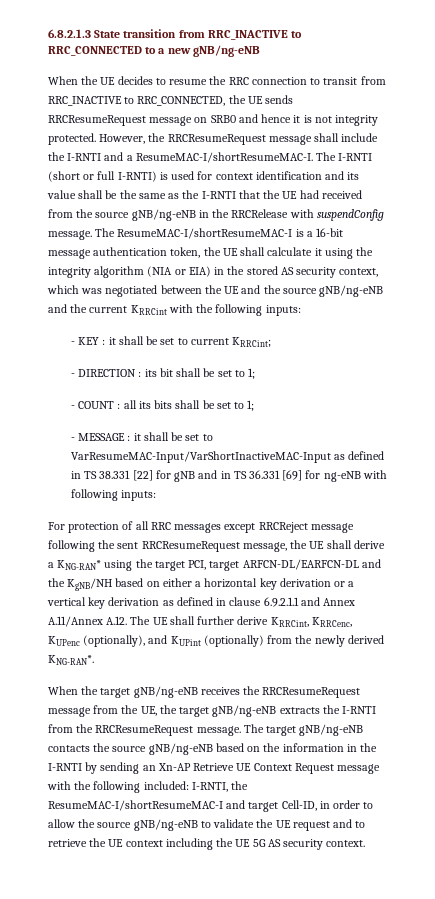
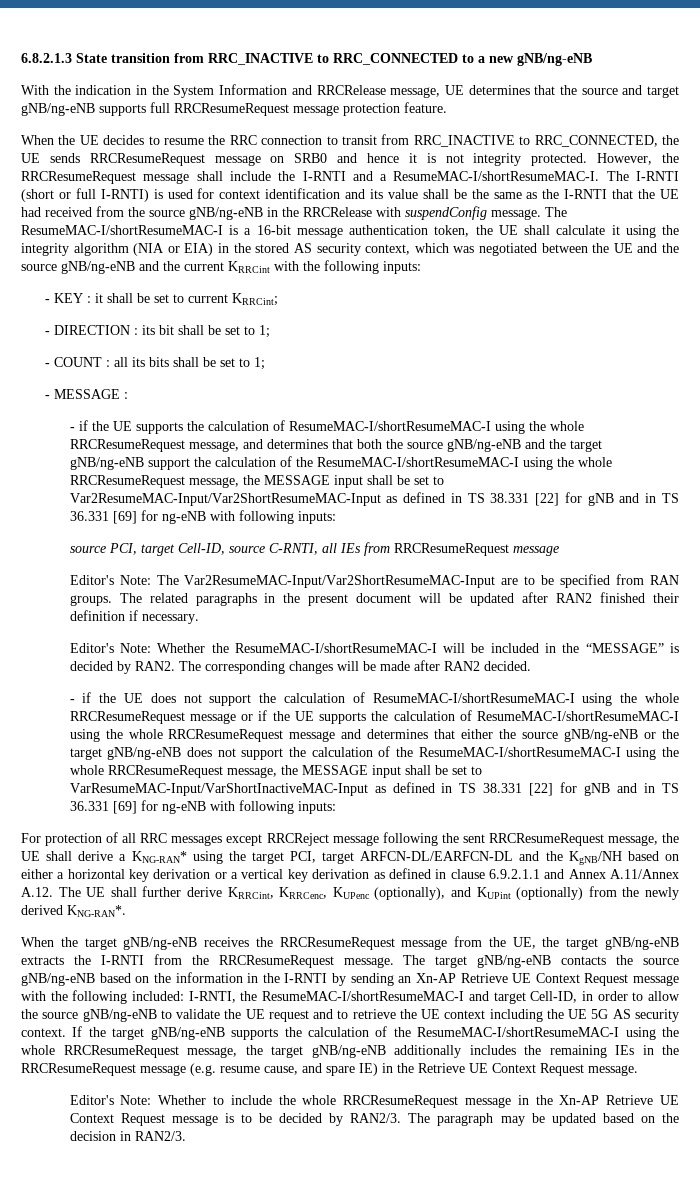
+ With the indication in the System Information and RRCRelease message, UE determines that the source and target gNB/ng-eNB supports full RRCResumeRequest message protection feature.
- - MESSAGE : it shall be set to VarResumeMAC-Input/VarShortInactiveMAC-Input as defined in TS 38.331 [22] for gNB and in TS 36.331 [69] for ng-eNB with following inputs:
+ - MESSAGE :
+ - if the UE supports the calculation of ResumeMAC-I/shortResumeMAC-I using the whole RRCResumeRequest message, and determines that both the source gNB/ng-eNB and the target gNB/ng-eNB support the calculation of the ResumeMAC-I/shortResumeMAC-I using the whole RRCResumeRequest message, the MESSAGE input shall be set to Var2ResumeMAC-Input/Var2ShortResumeMAC-Input as defined in TS 38.331 [22] for gNB and in TS 36.331 [69] for ng-eNB with following inputs:
+ source PCI, target Cell-ID, source C-RNTI, all IEs from RRCResumeRequest message
+ Editor's Note: The Var2ResumeMAC-Input/Var2ShortResumeMAC-Input are to be specified from RAN groups. The related paragraphs in the present document will be updated after RAN2 finished their definition if necessary.
+ Editor's Note: Whether the ResumeMAC-I/shortResumeMAC-I will be included in the “MESSAGE” is decided by RAN2. The corresponding changes will be made after RAN2 decided.
+ - if the UE does not support the calculation of ResumeMAC-I/shortResumeMAC-I using the whole RRCResumeRequest message or if the UE supports the calculation of ResumeMAC-I/shortResumeMAC-I using the whole RRCResumeRequest message and determines that either the source gNB/ng-eNB or the target gNB/ng-eNB does not support the calculation of the ResumeMAC-I/shortResumeMAC-I using the whole RRCResumeRequest message, the MESSAGE input shall be set to VarResumeMAC-Input/VarShortInactiveMAC-Input as defined in TS 38.331 [22] for gNB and in TS 36.331 [69] for ng-eNB with following inputs:
+ If the target gNB/ng-eNB supports the calculation of the ResumeMAC-I/shortResumeMAC-I using the whole RRCResumeRequest message, the target gNB/ng-eNB additionally includes the remaining IEs in the RRCResumeRequest message (e.g. resume cause, and spare IE) in the Retrieve UE Context Request message.
+ Editor's Note: Whether to include the whole RRCResumeRequest message in the Xn-AP Retrieve UE Context Request message is to be decided by RAN2/3. The paragraph may be updated based on the decision in RAN2/3.

